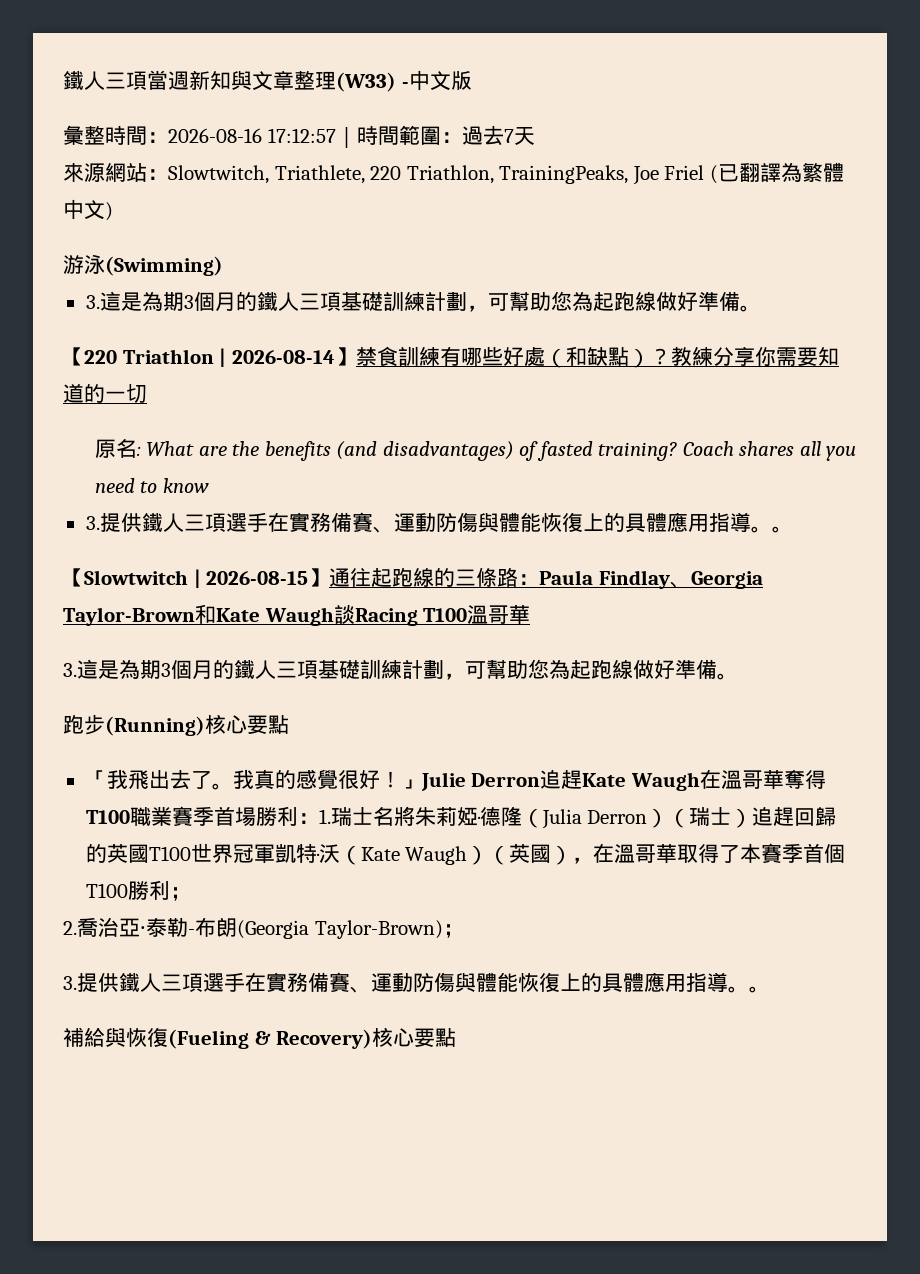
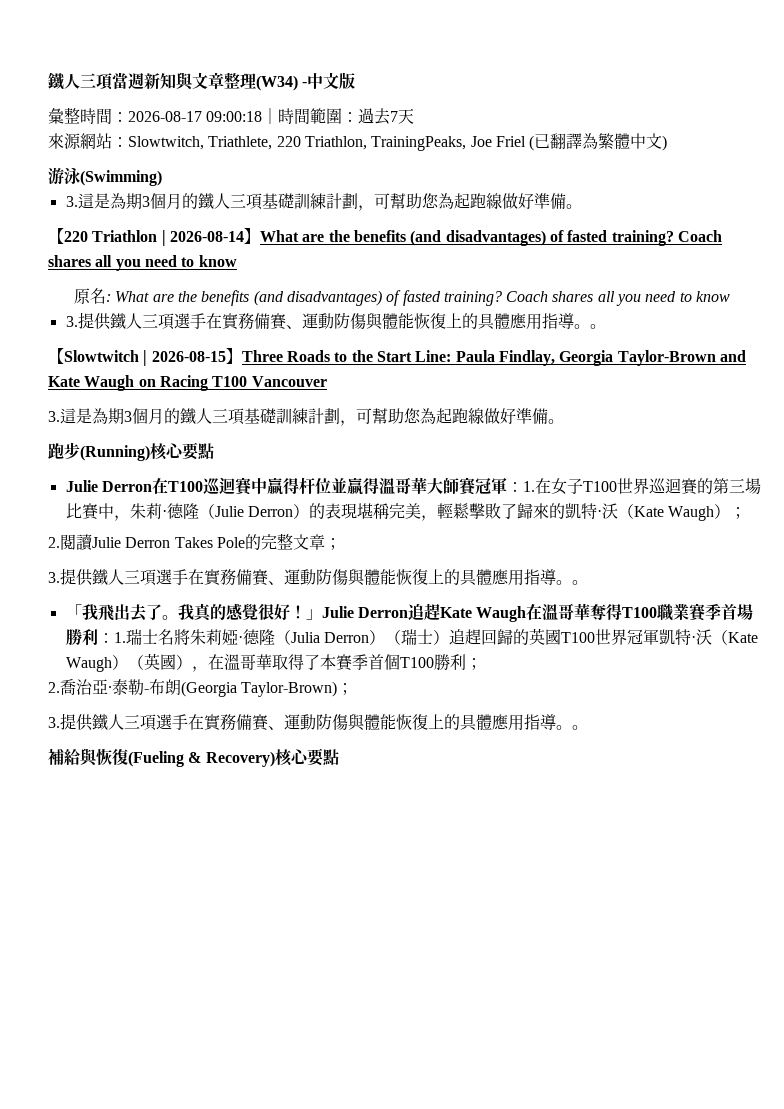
- 鐵人三項當週新知與文章整理(W33) -中文版
+ 鐵人三項當週新知與文章整理(W34) -中文版
- 彙整時間：2026-08-16 17:12:57｜時間範圍：過去7天
+ 彙整時間：2026-08-17 09:00:18｜時間範圍：過去7天
- 【220 Triathlon | 2026-08-14】禁食訓練有哪些好處（和缺點）？教練分享你需要知道的一切
+ 【220 Triathlon | 2026-08-14】What are the benefits (and disadvantages) of fasted training? Coach shares all you need to know
- 【Slowtwitch | 2026-08-15】通往起跑線的三條路：Paula Findlay、Georgia Taylor-Brown和Kate Waugh談Racing T100溫哥華
+ 【Slowtwitch | 2026-08-15】Three Roads to the Start Line: Paula Findlay, Georgia Taylor-Brown and Kate Waugh on Racing T100 Vancouver
+ Julie Derron在T100巡迴賽中贏得杆位並贏得溫哥華大師賽冠軍：1.在女子T100世界巡迴賽的第三場比賽中，朱莉·德隆（Julie Derron）的表現堪稱完美，輕鬆擊敗了歸來的凱特·沃（Kate Waugh）；
+ 2.閱讀Julie Derron Takes Pole的完整文章；
+ 3.提供鐵人三項選手在實務備賽、運動防傷與體能恢復上的具體應用指導。。

